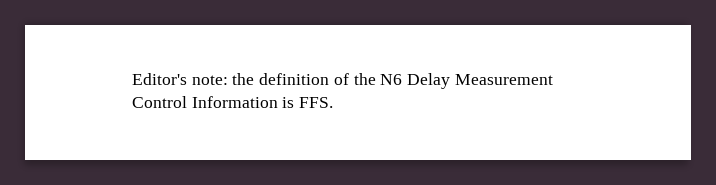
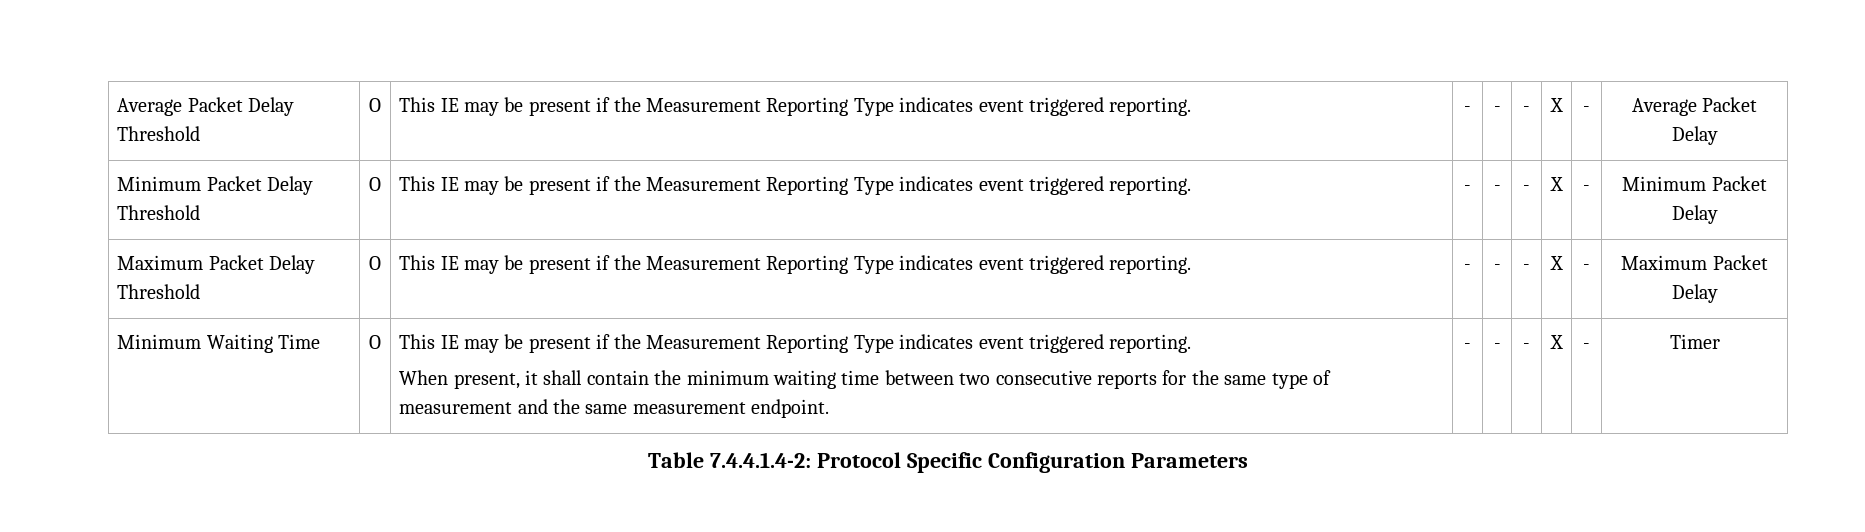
- Editor's note: the definition of the N6 Delay Measurement Control Information is FFS.
+ Average Packet Delay Threshold | O | This IE may be present if the Measurement Reporting Type indicates event triggered reporting. | - | - | - | X | - | Average Packet Delay
+ Minimum Packet Delay Threshold | O | This IE may be present if the Measurement Reporting Type indicates event triggered reporting. | - | - | - | X | - | Minimum Packet Delay
+ Maximum Packet Delay Threshold | O | This IE may be present if the Measurement Reporting Type indicates event triggered reporting. | - | - | - | X | - | Maximum Packet Delay
+ Minimum Waiting Time | O | This IE may be present if the Measurement Reporting Type indicates event triggered reporting.
+ When present, it shall contain the minimum waiting time between two consecutive reports for the same type of measurement and the same measurement endpoint. | - | - | - | X | - | Timer
+ Table 7.4.4.1.4-2: Protocol Specific Configuration Parameters

